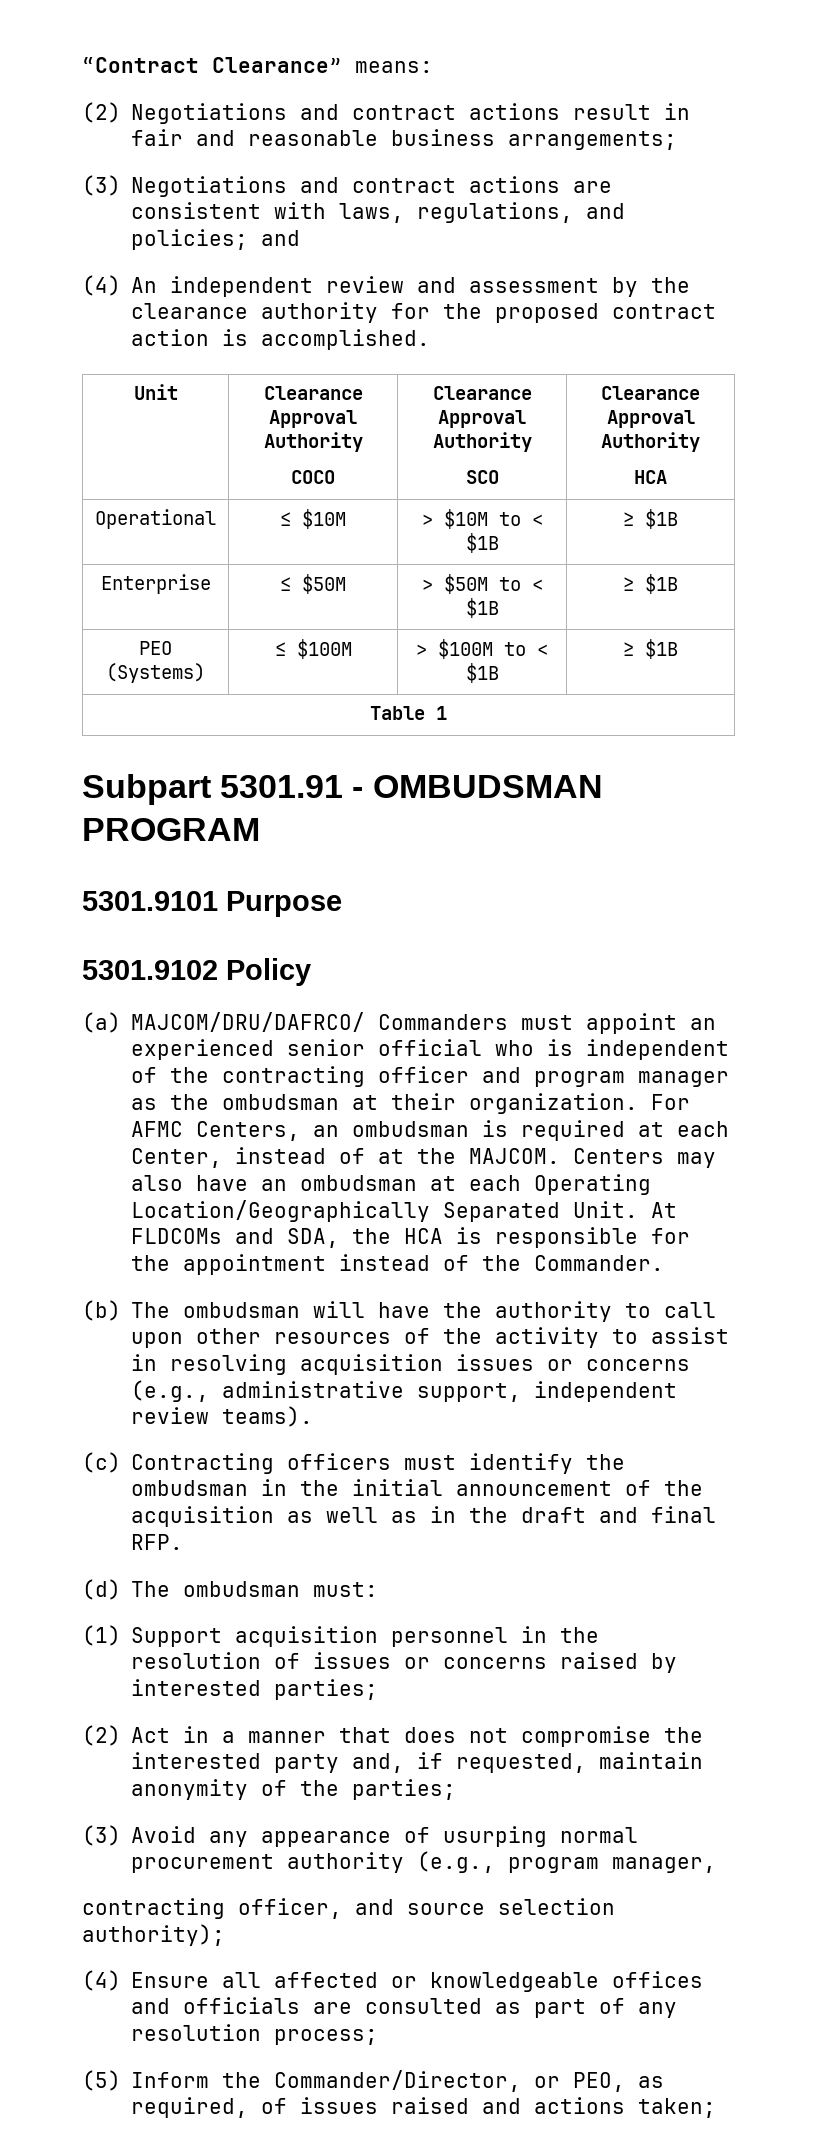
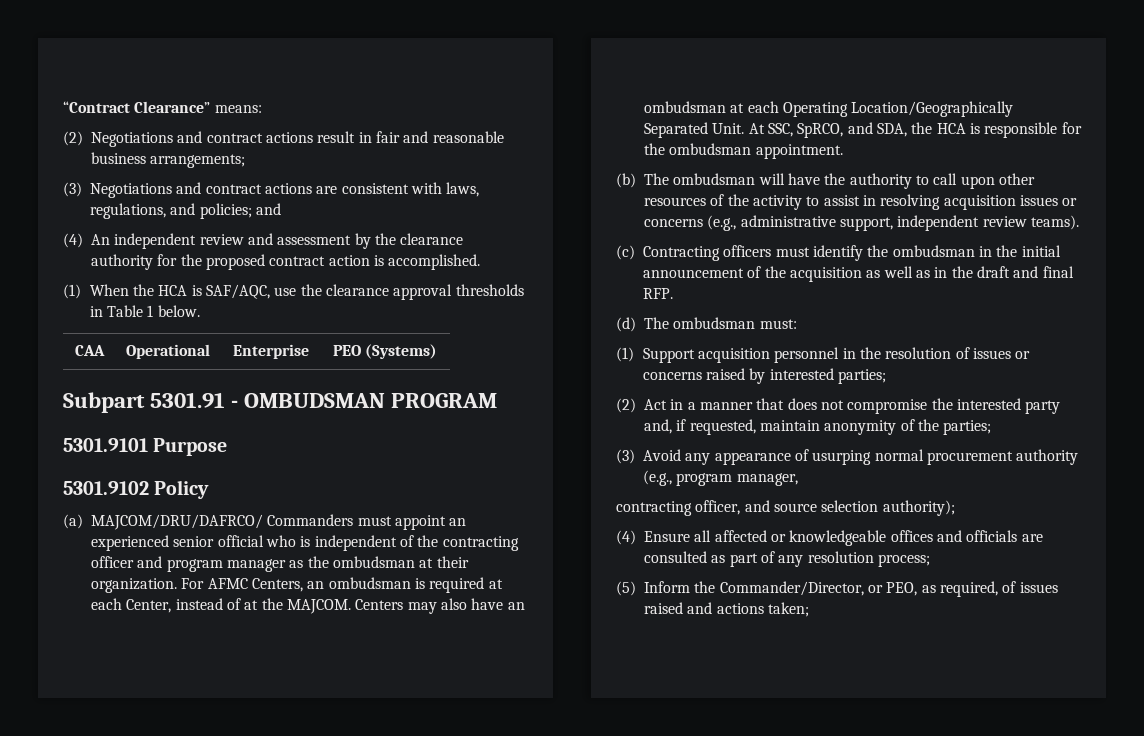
- Unit | Clearance Approval Authority
- COCO | Clearance Approval Authority
- SCO | Clearance Approval Authority
- HCA
- Operational | ≤ $10M | > $10M to < $1B | ≥ $1B
- Enterprise | ≤ $50M | > $50M to < $1B | ≥ $1B
- PEO (Systems) | ≤ $100M | > $100M to < $1B | ≥ $1B
- Table 1
+ (1) When the HCA is SAF/AQC, use the clearance approval thresholds in Table 1 below.
+ CAA | Operational | Enterprise | PEO (Systems)
- At FLDCOMs and SDA, the HCA is responsible for the appointment instead of the Commander.
+ At SSC, SpRCO, and SDA, the HCA is responsible for the ombudsman appointment.

